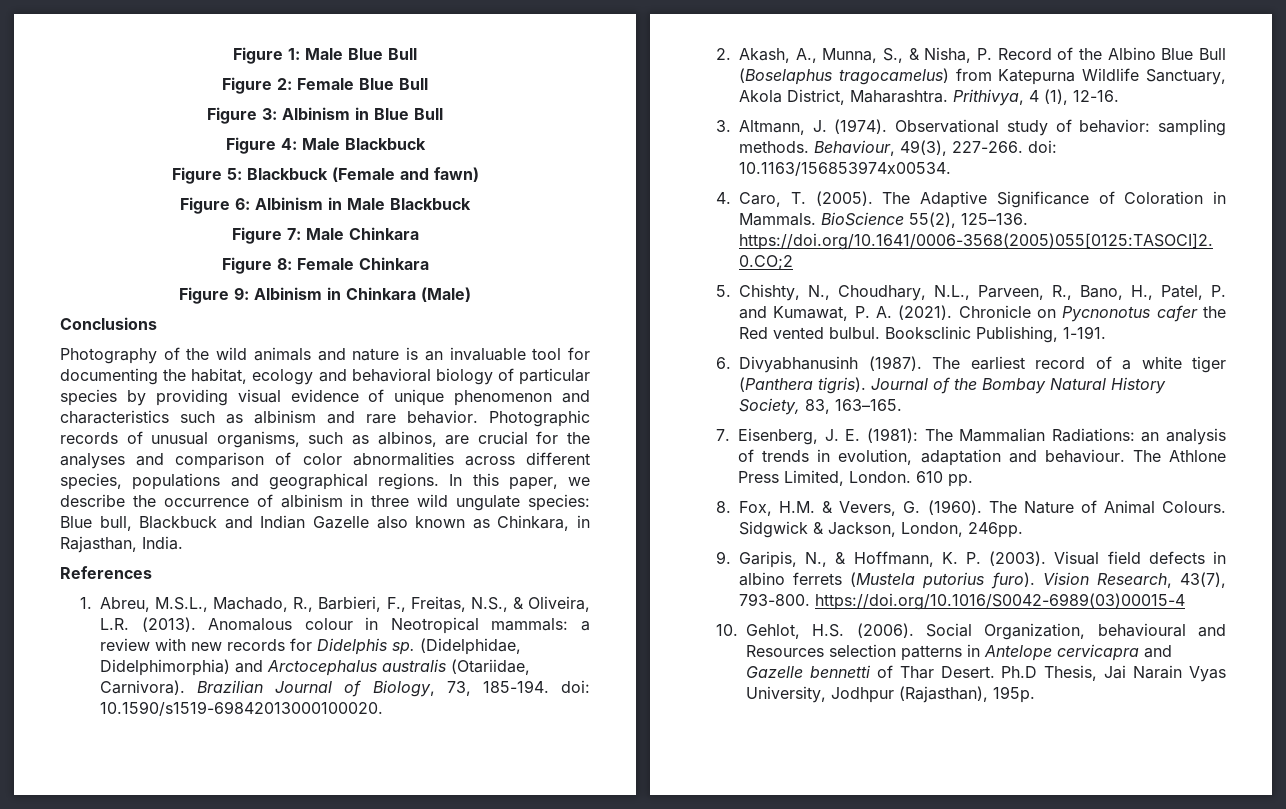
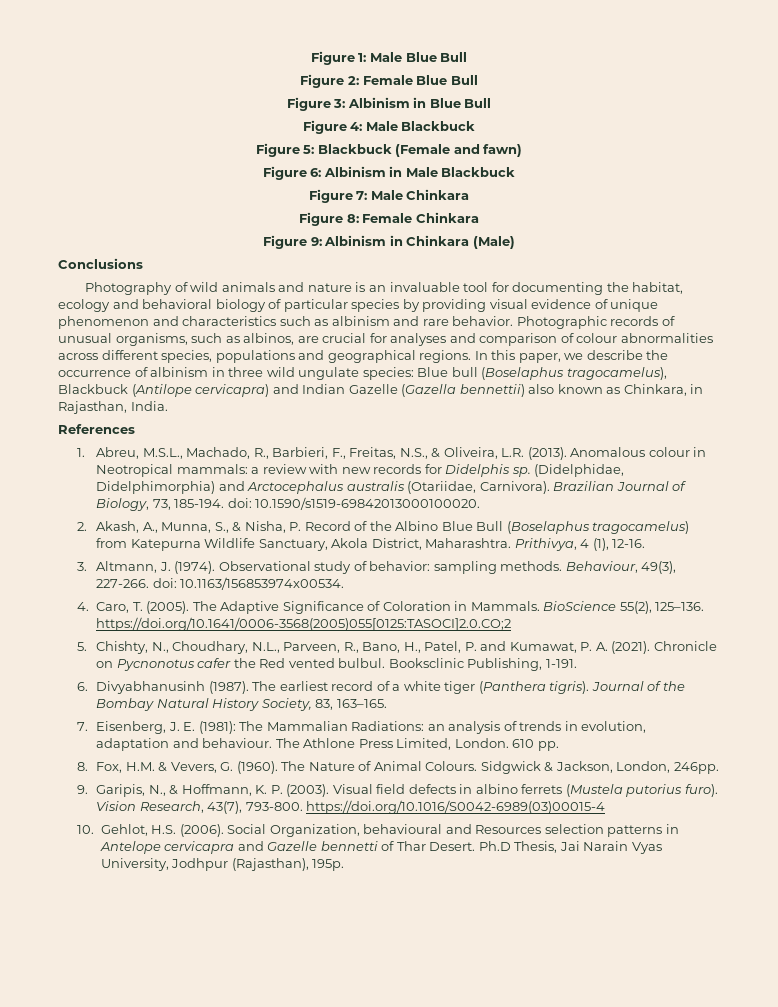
- Photography of the wild animals and nature is an invaluable tool for documenting the habitat, ecology and behavioral biology of particular species by providing visual evidence of unique phenomenon and characteristics such as albinism and rare behavior.
+ Photography of wild animals and nature is an invaluable tool for documenting the habitat, ecology and behavioral biology of particular species by providing visual evidence of unique phenomenon and characteristics such as albinism and rare behavior.
- Photographic records of unusual organisms, such as albinos, are crucial for the analyses and comparison of color abnormalities across different species, populations and geographical regions.
+ Photographic records of unusual organisms, such as albinos, are crucial for analyses and comparison of colour abnormalities across different species, populations and geographical regions.
- In this paper, we describe the occurrence of albinism in three wild ungulate species: Blue bull, Blackbuck and Indian Gazelle also known as Chinkara, in Rajasthan, India.
+ In this paper, we describe the occurrence of albinism in three wild ungulate species: Blue bull (Boselaphus tragocamelus), Blackbuck (Antilope cervicapra) and Indian Gazelle (Gazella bennettii) also known as Chinkara, in Rajasthan, India.

